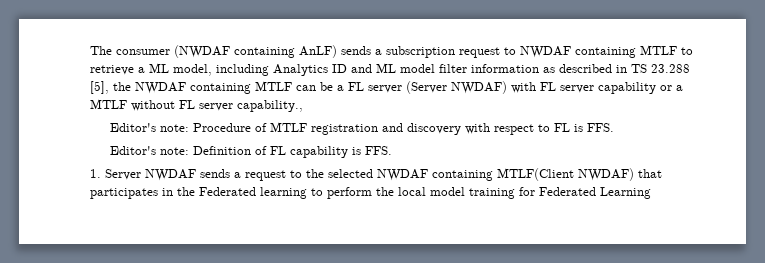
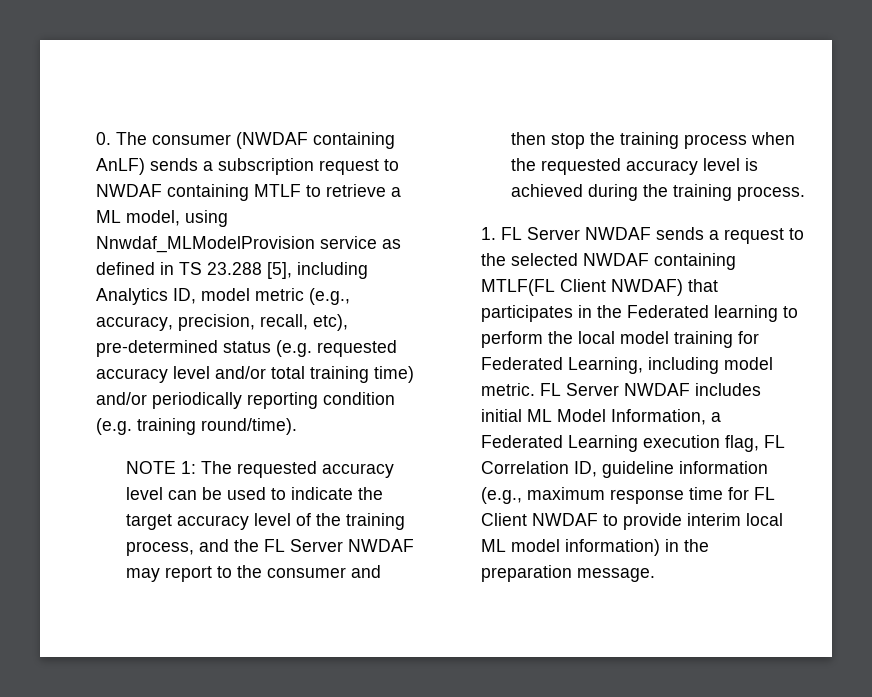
- The consumer (NWDAF containing AnLF) sends a subscription request to NWDAF containing MTLF to retrieve a ML model, including Analytics ID and ML model filter information as described in TS 23.288 [5], the NWDAF containing MTLF can be a FL server (Server NWDAF) with FL server capability or a MTLF without FL server capability.,
- Editor's note: Procedure of MTLF registration and discovery with respect to FL is FFS.
- Editor's note: Definition of FL capability is FFS.
+ 0. The consumer (NWDAF containing AnLF) sends a subscription request to NWDAF containing MTLF to retrieve a ML model, using Nnwdaf_MLModelProvision service as defined in TS 23.288 [5], including Analytics ID, model metric (e.g., accuracy, precision, recall, etc), pre-determined status (e.g. requested accuracy level and/or total training time) and/or periodically reporting condition (e.g. training round/time).
+ NOTE 1: The requested accuracy level can be used to indicate the target accuracy level of the training process, and the FL Server NWDAF may report to the consumer and then stop the training process when the requested accuracy level is achieved during the training process.
- 1. Server NWDAF sends a request to the selected NWDAF containing MTLF(Client NWDAF) that participates in the Federated learning to perform the local model training for Federated Learning
+ 1. FL Server NWDAF sends a request to the selected NWDAF containing MTLF(FL Client NWDAF) that participates in the Federated learning to perform the local model training for Federated Learning, including model metric. FL Server NWDAF includes initial ML Model Information, a Federated Learning execution flag, FL Correlation ID, guideline information (e.g., maximum response time for FL Client NWDAF to provide interim local ML model information) in the preparation message.

